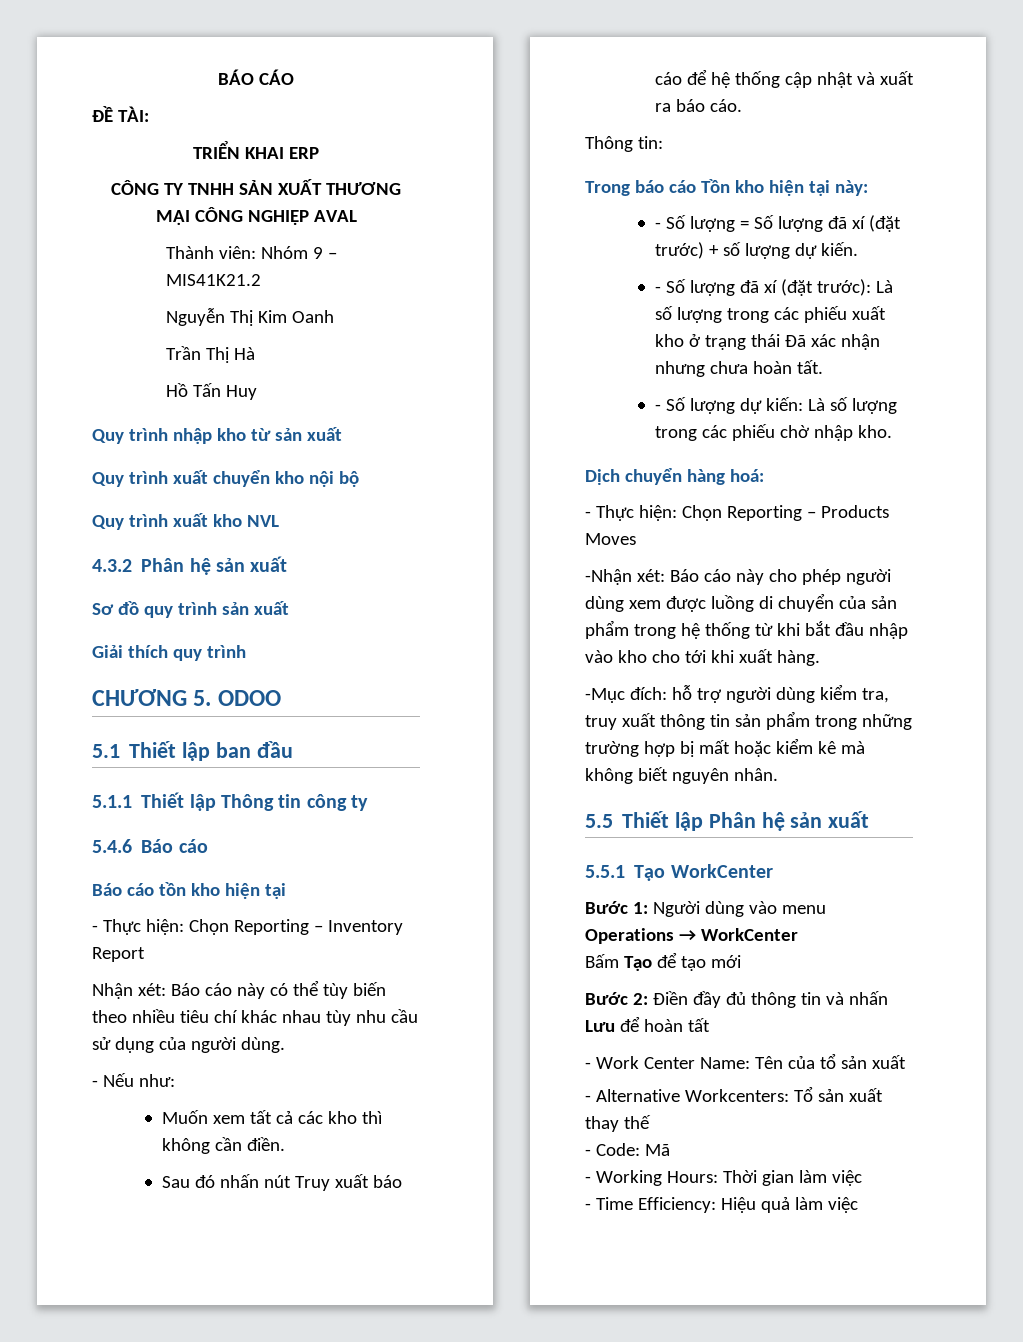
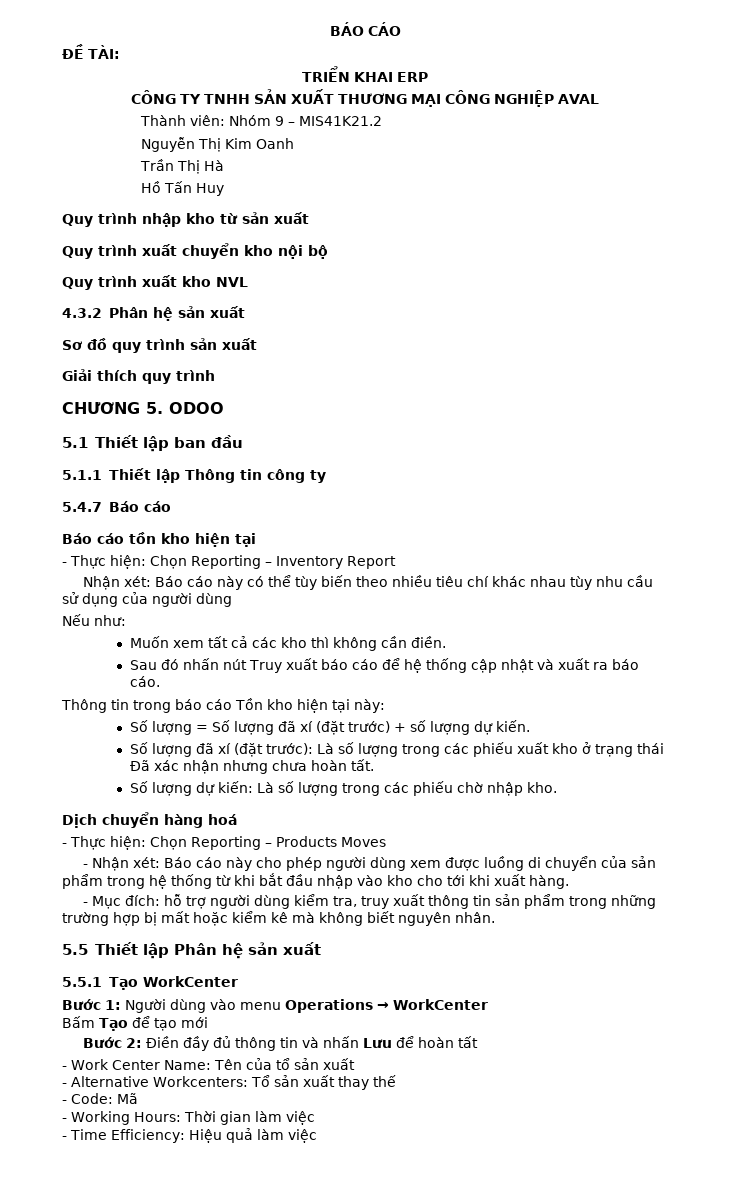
- 5.4.6 Báo cáo
+ 5.4.7 Báo cáo
- Nhận xét: Báo cáo này có thể tùy biến theo nhiều tiêu chí khác nhau tùy nhu cầu sử dụng của người dùng.
- - Nếu như:
+ Nhận xét: Báo cáo này có thể tùy biến theo nhiều tiêu chí khác nhau tùy nhu cầu sử dụng của người dùng
+ Nếu như:
- Thông tin:
- Trong báo cáo Tồn kho hiện tại này:
+ Thông tin trong báo cáo Tồn kho hiện tại này:
- - Số lượng = Số lượng đã xí (đặt trước) + số lượng dự kiến.
+ Số lượng = Số lượng đã xí (đặt trước) + số lượng dự kiến.
- - Số lượng đã xí (đặt trước): Là số lượng trong các phiếu xuất kho ở trạng thái Đã xác nhận nhưng chưa hoàn tất.
+ Số lượng đã xí (đặt trước): Là số lượng trong các phiếu xuất kho ở trạng thái Đã xác nhận nhưng chưa hoàn tất.
- - Số lượng dự kiến: Là số lượng trong các phiếu chờ nhập kho.
+ Số lượng dự kiến: Là số lượng trong các phiếu chờ nhập kho.
- Dịch chuyển hàng hoá:
+ Dịch chuyển hàng hoá
- -Nhận xét: Báo cáo này cho phép người dùng xem được luồng di chuyển của sản phẩm trong hệ thống từ khi bắt đầu nhập vào kho cho tới khi xuất hàng.
+ - Nhận xét: Báo cáo này cho phép người dùng xem được luồng di chuyển của sản phẩm trong hệ thống từ khi bắt đầu nhập vào kho cho tới khi xuất hàng.
- -Mục đích: hỗ trợ người dùng kiểm tra, truy xuất thông tin sản phẩm trong những trường hợp bị mất hoặc kiểm kê mà không biết nguyên nhân.
+ - Mục đích: hỗ trợ người dùng kiểm tra, truy xuất thông tin sản phẩm trong những trường hợp bị mất hoặc kiểm kê mà không biết nguyên nhân.

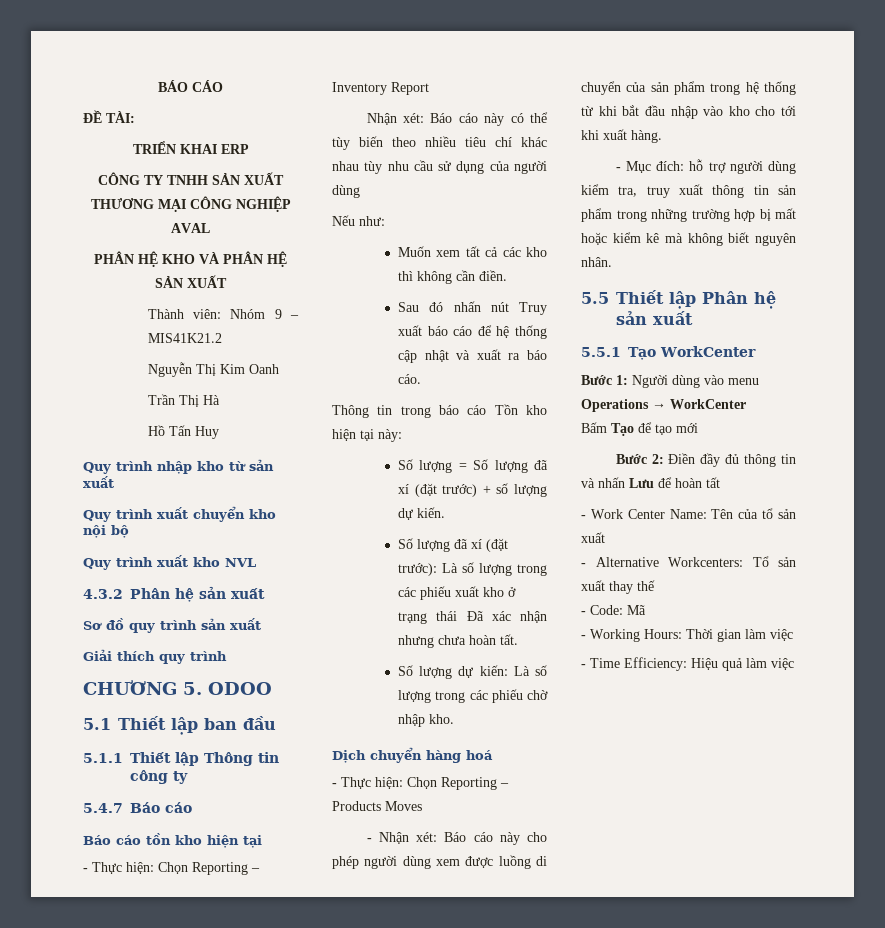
+ PHÂN HỆ KHO VÀ PHÂN HỆ SẢN XUẤT

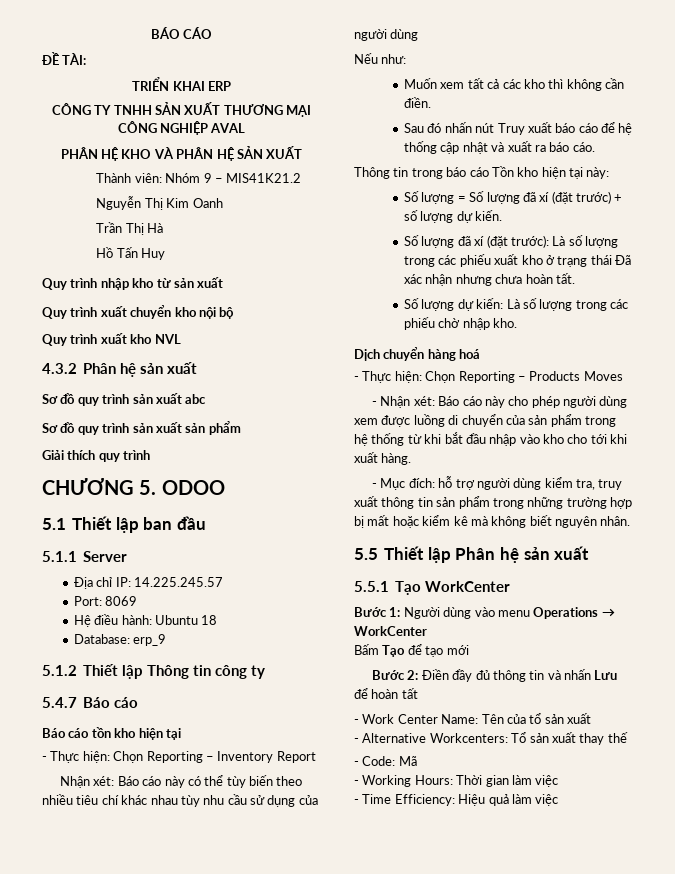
- Sơ đồ quy trình sản xuất
+ Sơ đồ quy trình sản xuất abc
+ Sơ đồ quy trình sản xuất sản phẩm
- 5.1.1 Thiết lập Thông tin công ty
+ 5.1.1 Server
+ Địa chỉ IP: 14.225.245.57
+ Port: 8069
+ Hệ điều hành: Ubuntu 18
+ Database: erp_9
+ 5.1.2 Thiết lập Thông tin công ty

